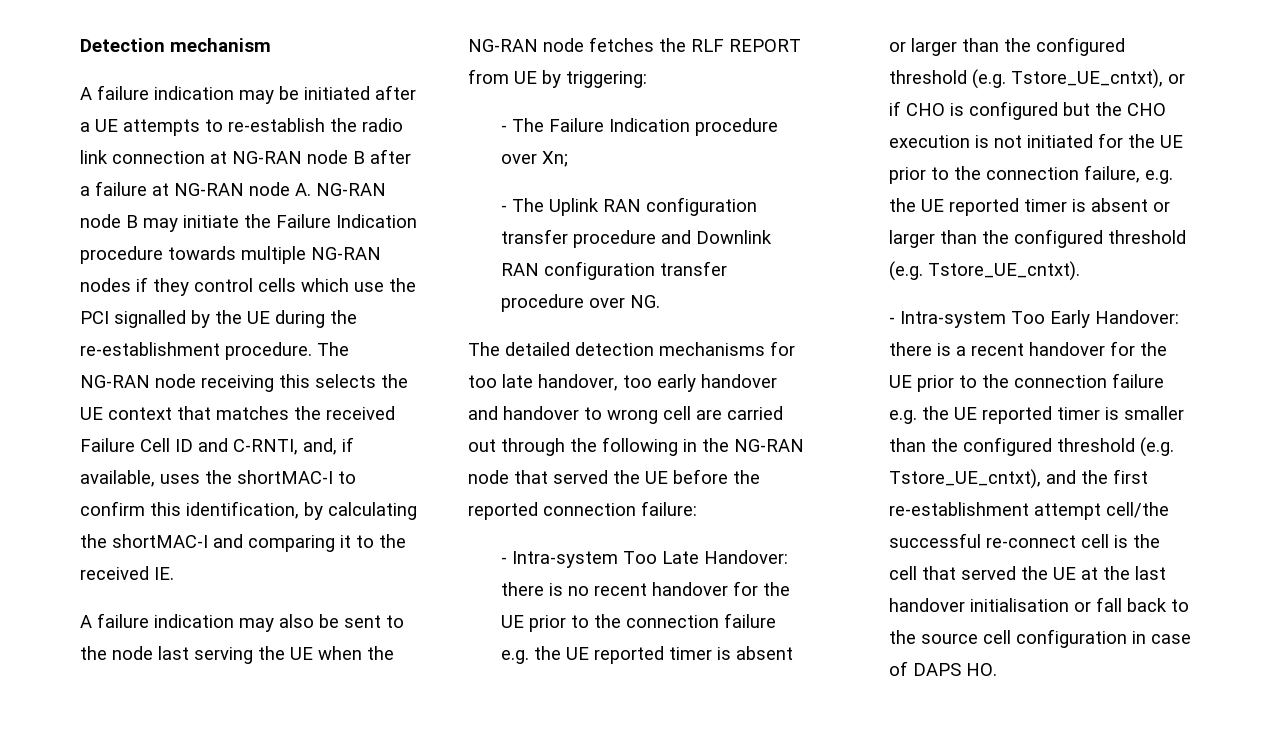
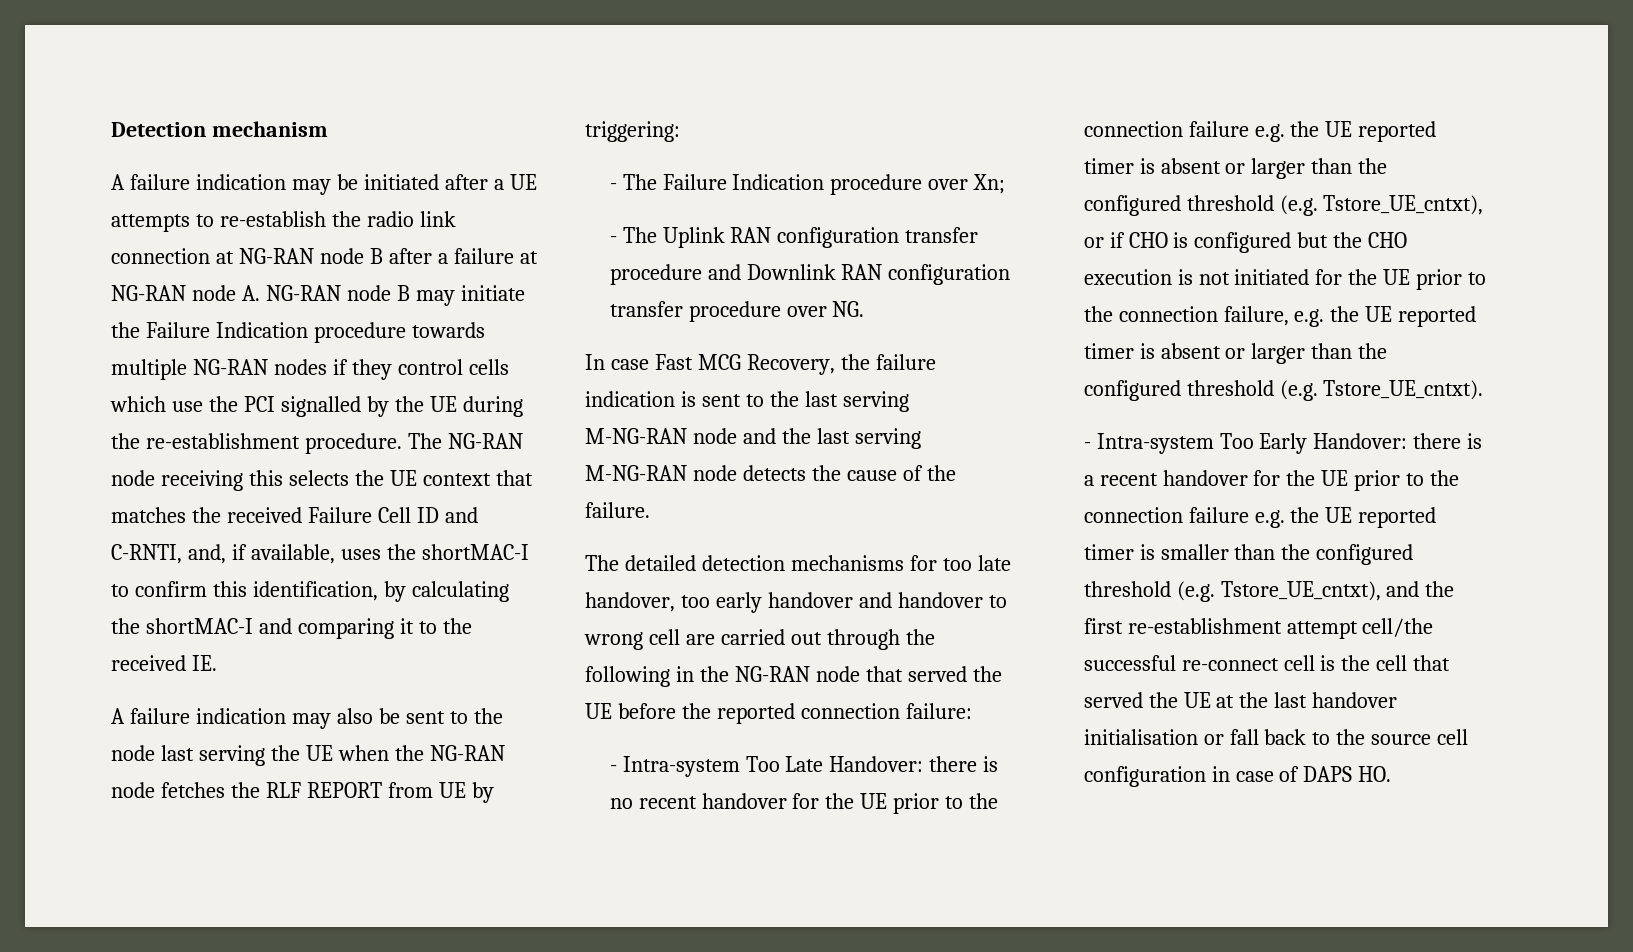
+ In case Fast MCG Recovery, the failure indication is sent to the last serving M-NG-RAN node and the last serving M-NG-RAN node detects the cause of the failure.

